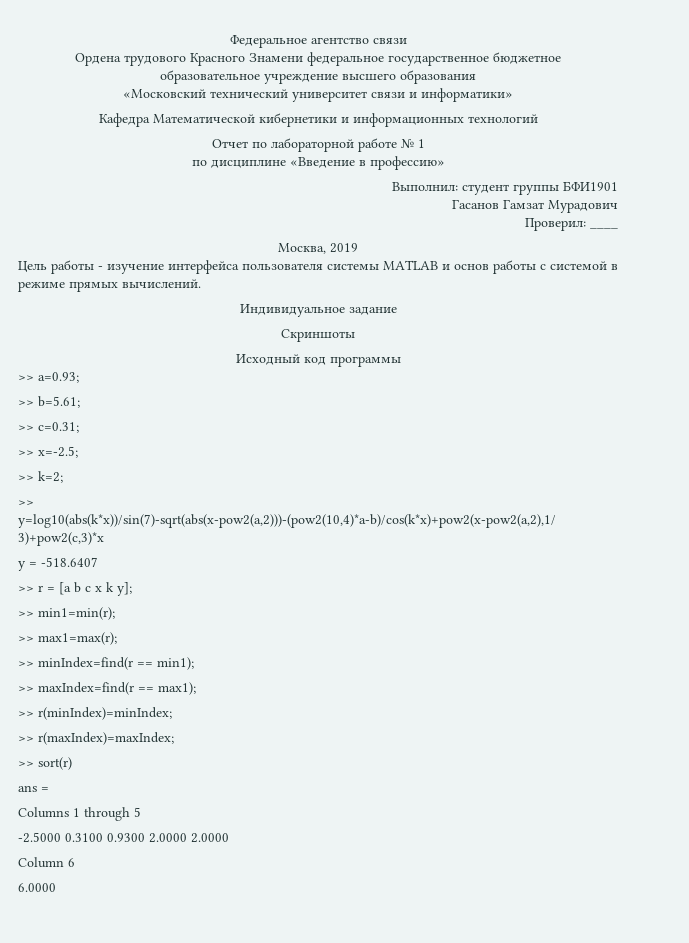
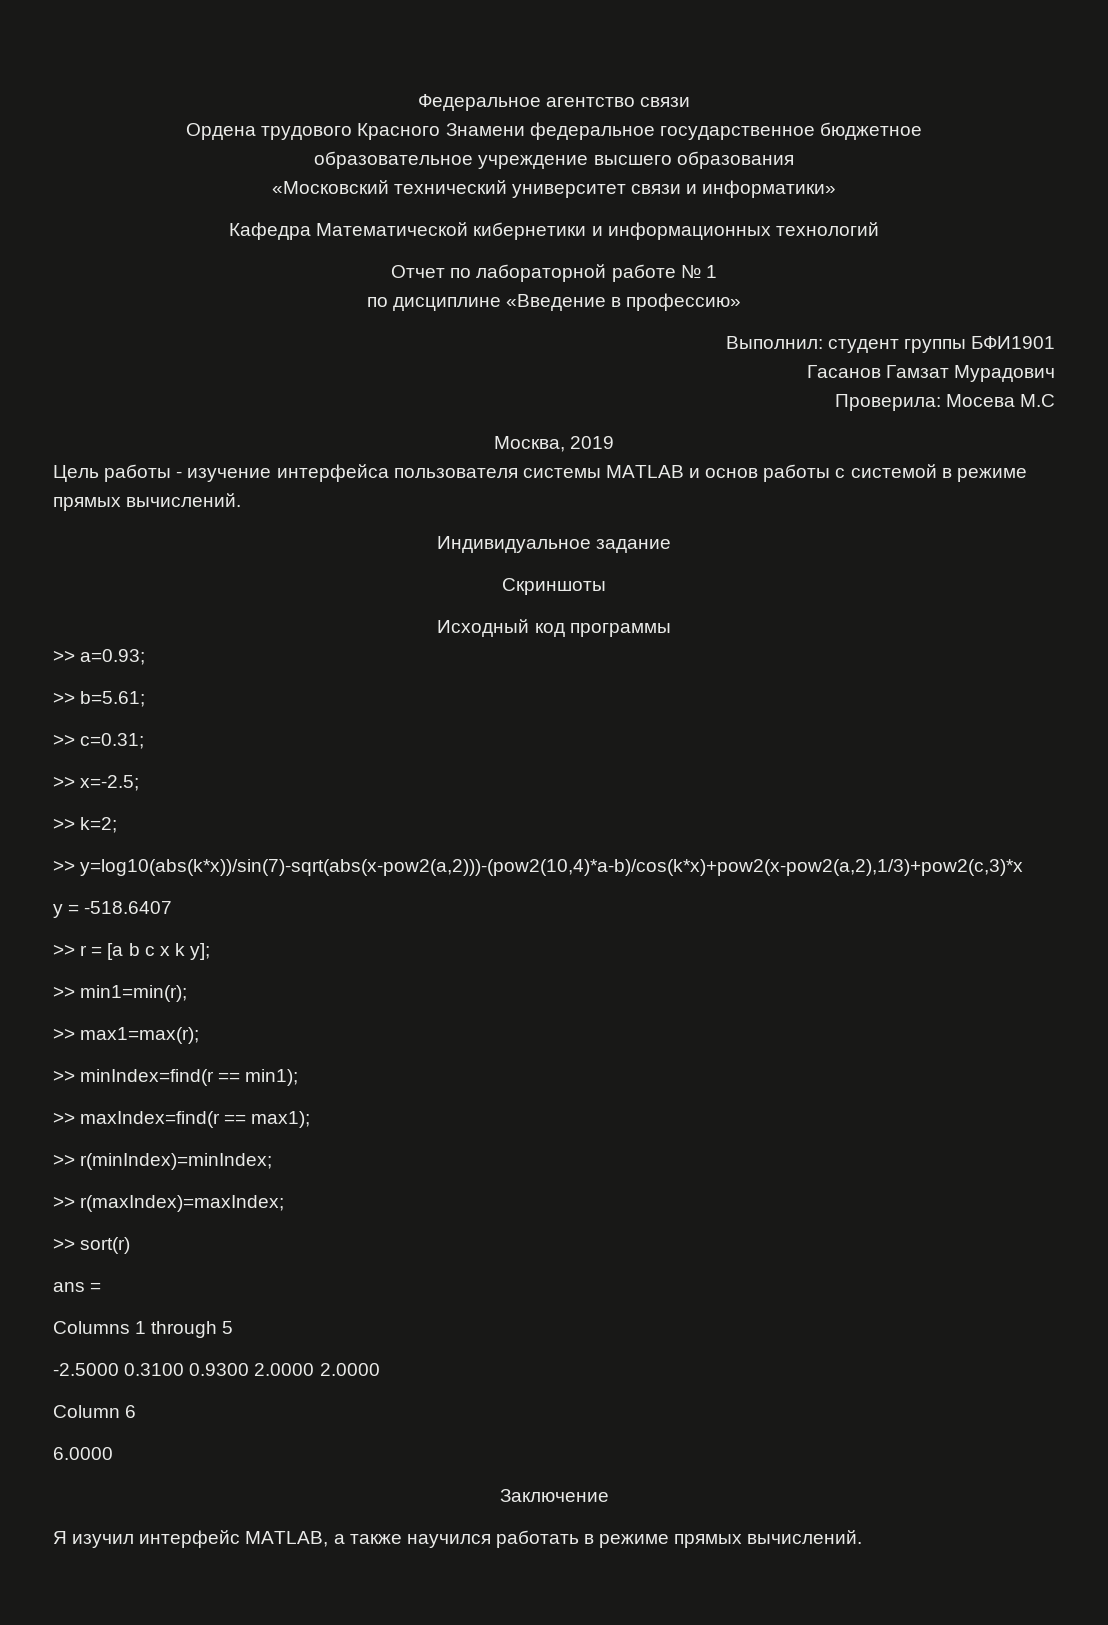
- Проверил: ____
+ Проверила: Мосева М.С
+ Заключение
+ Я изучил интерфейс MATLAB, а также научился работать в режиме прямых вычислений.

